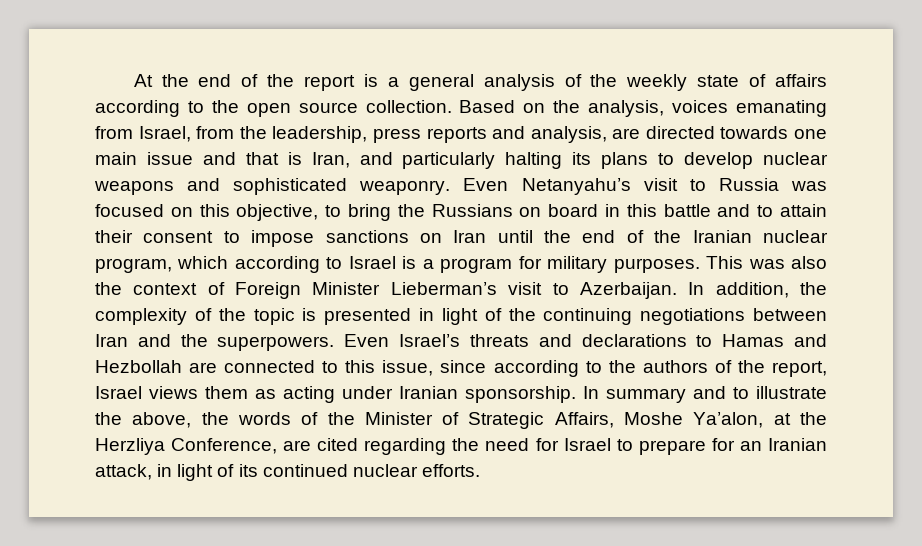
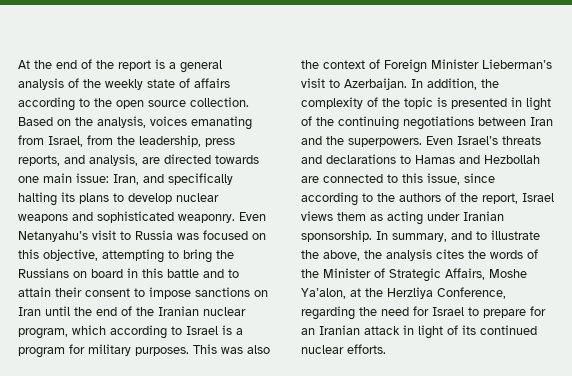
- Based on the analysis, voices emanating from Israel, from the leadership, press reports and analysis, are directed towards one main issue and that is Iran, and particularly halting its plans to develop nuclear weapons and sophisticated weaponry.
+ Based on the analysis, voices emanating from Israel, from the leadership, press reports, and analysis, are directed towards one main issue: Iran, and specifically halting its plans to develop nuclear weapons and sophisticated weaponry.
- Even Netanyahu’s visit to Russia was focused on this objective, to bring the Russians on board in this battle and to attain their consent to impose sanctions on Iran until the end of the Iranian nuclear program, which according to Israel is a program for military purposes.
+ Even Netanyahu’s visit to Russia was focused on this objective, attempting to bring the Russians on board in this battle and to attain their consent to impose sanctions on Iran until the end of the Iranian nuclear program, which according to Israel is a program for military purposes.
- In summary and to illustrate the above, the words of the Minister of Strategic Affairs, Moshe Ya’alon, at the Herzliya Conference, are cited regarding the need for Israel to prepare for an Iranian attack, in light of its continued nuclear efforts.
+ In summary, and to illustrate the above, the analysis cites the words of the Minister of Strategic Affairs, Moshe Ya’alon, at the Herzliya Conference, regarding the need for Israel to prepare for an Iranian attack in light of its continued nuclear efforts.

